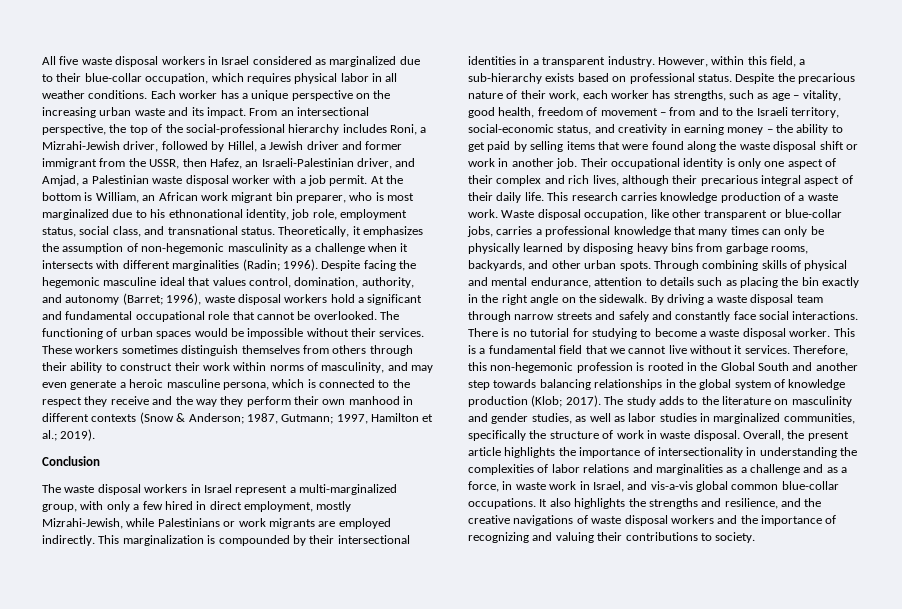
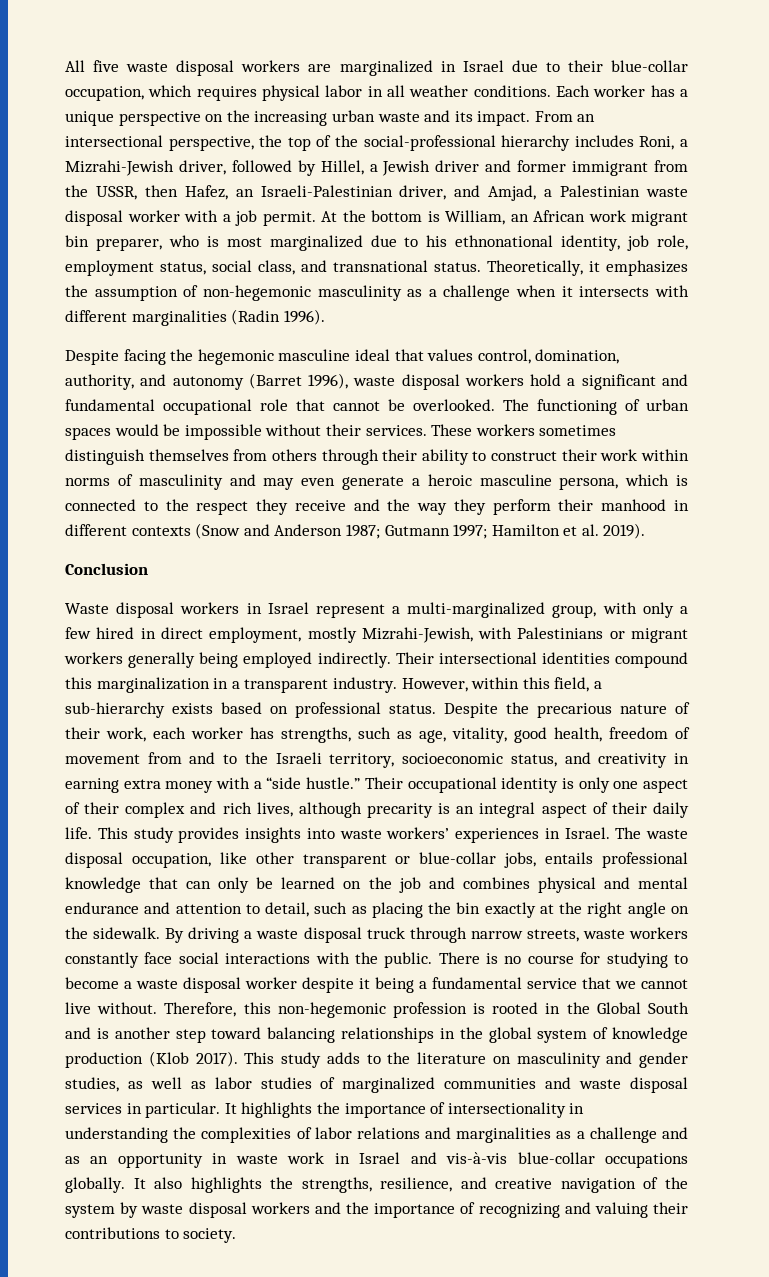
- All five waste disposal workers in Israel considered as marginalized due to their blue-collar occupation, which requires physical labor in all weather conditions.
+ All five waste disposal workers are marginalized in Israel due to their blue-collar occupation, which requires physical labor in all weather conditions.
- Theoretically, it emphasizes the assumption of non-hegemonic masculinity as a challenge when it intersects with different marginalities (Radin; 1996). Despite facing the hegemonic masculine ideal that values control, domination, authority, and autonomy (Barret; 1996), waste disposal workers hold a significant and fundamental occupational role that cannot be overlooked.
+ Theoretically, it emphasizes the assumption of non-hegemonic masculinity as a challenge when it intersects with different marginalities (Radin 1996).
+ Despite facing the hegemonic masculine ideal that values control, domination, authority, and autonomy (Barret 1996), waste disposal workers hold a significant and fundamental occupational role that cannot be overlooked.
- These workers sometimes distinguish themselves from others through their ability to construct their work within norms of masculinity, and may even generate a heroic masculine persona, which is connected to the respect they receive and the way they perform their own manhood in different contexts (Snow & Anderson; 1987, Gutmann; 1997, Hamilton et al.; 2019).
+ These workers sometimes distinguish themselves from others through their ability to construct their work within norms of masculinity and may even generate a heroic masculine persona, which is connected to the respect they receive and the way they perform their manhood in different contexts (Snow and Anderson 1987; Gutmann 1997; Hamilton et al. 2019).
- The waste disposal workers in Israel represent a multi-marginalized group, with only a few hired in direct employment, mostly Mizrahi-Jewish, while Palestinians or work migrants are employed indirectly. This marginalization is compounded by their intersectional identities in a transparent industry.
+ Waste disposal workers in Israel represent a multi-marginalized group, with only a few hired in direct employment, mostly Mizrahi-Jewish, with Palestinians or migrant workers generally being employed indirectly. Their intersectional identities compound this marginalization in a transparent industry.
- Despite the precarious nature of their work, each worker has strengths, such as age – vitality, good health, freedom of movement – from and to the Israeli territory, social-economic status, and creativity in earning money – the ability to get paid by selling items that were found along the waste disposal shift or work in another job.
+ Despite the precarious nature of their work, each worker has strengths, such as age, vitality, good health, freedom of movement from and to the Israeli territory, socioeconomic status, and creativity in earning extra money with a “side hustle.”
- Their occupational identity is only one aspect of their complex and rich lives, although their precarious integral aspect of their daily life.
+ Their occupational identity is only one aspect of their complex and rich lives, although precarity is an integral aspect of their daily life.
- This research carries knowledge production of a waste work. Waste disposal occupation, like other transparent or blue-collar jobs, carries a professional knowledge that many times can only be physically learned by disposing heavy bins from garbage rooms, backyards, and other urban spots. Through combining skills of physical and mental endurance, attention to details such as placing the bin exactly in the right angle on the sidewalk.
+ This study provides insights into waste workers’ experiences in Israel. The waste disposal occupation, like other transparent or blue-collar jobs, entails professional knowledge that can only be learned on the job and combines physical and mental endurance and attention to detail, such as placing the bin exactly at the right angle on the sidewalk.
- By driving a waste disposal team through narrow streets and safely and constantly face social interactions.
+ By driving a waste disposal truck through narrow streets, waste workers constantly face social interactions with the public.
- There is no tutorial for studying to become a waste disposal worker. This is a fundamental field that we cannot live without it services.
+ There is no course for studying to become a waste disposal worker despite it being a fundamental service that we cannot live without.
- Therefore, this non-hegemonic profession is rooted in the Global South and another step towards balancing relationships in the global system of knowledge production (Klob; 2017). The study adds to the literature on masculinity and gender studies, as well as labor studies in marginalized communities, specifically the structure of work in waste disposal. Overall, the present article highlights the importance of intersectionality in understanding the complexities of labor relations and marginalities as a challenge and as a force, in waste work in Israel, and vis-a-vis global common blue-collar occupations. It also highlights the strengths and resilience, and the creative navigations of waste disposal workers and the importance of recognizing and valuing their contributions to society.
+ Therefore, this non-hegemonic profession is rooted in the Global South and is another step toward balancing relationships in the global system of knowledge production (Klob 2017). This study adds to the literature on masculinity and gender studies, as well as labor studies of marginalized communities and waste disposal services in particular. It highlights the importance of intersectionality in understanding the complexities of labor relations and marginalities as a challenge and as an opportunity in waste work in Israel and vis-à-vis blue-collar occupations globally. It also highlights the strengths, resilience, and creative navigation of the system by waste disposal workers and the importance of recognizing and valuing their contributions to society.

